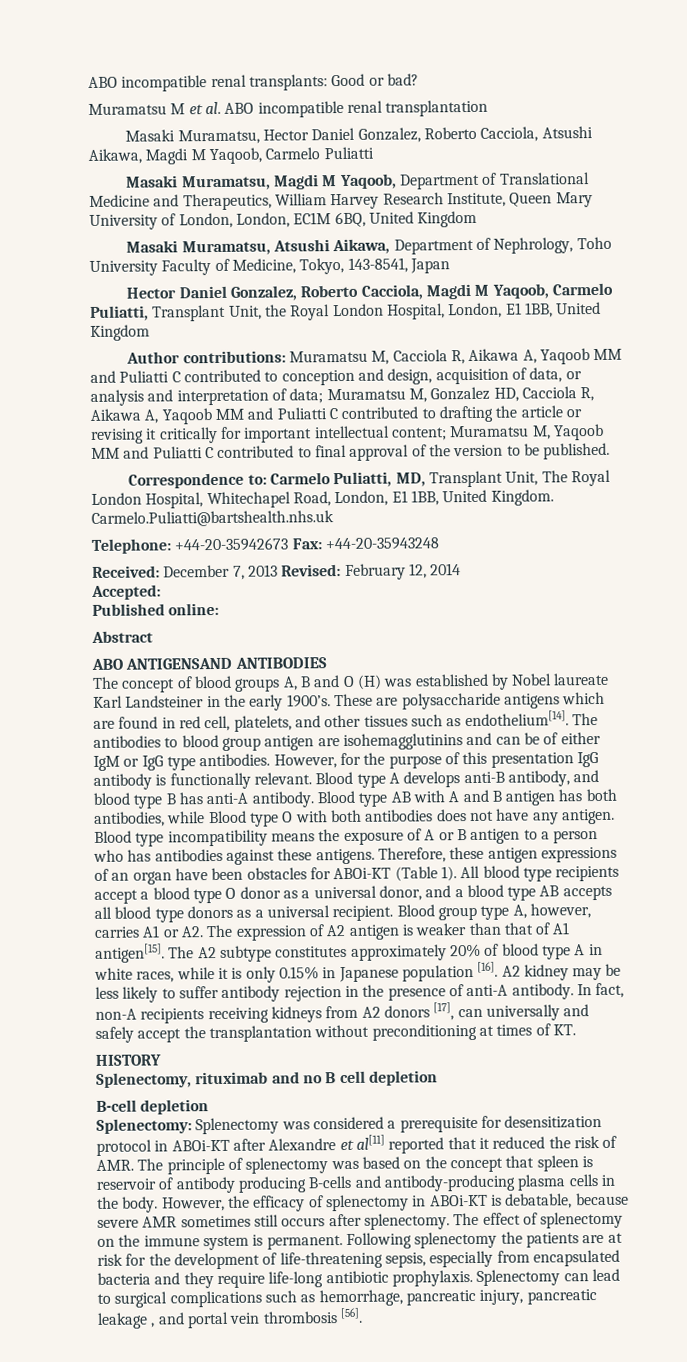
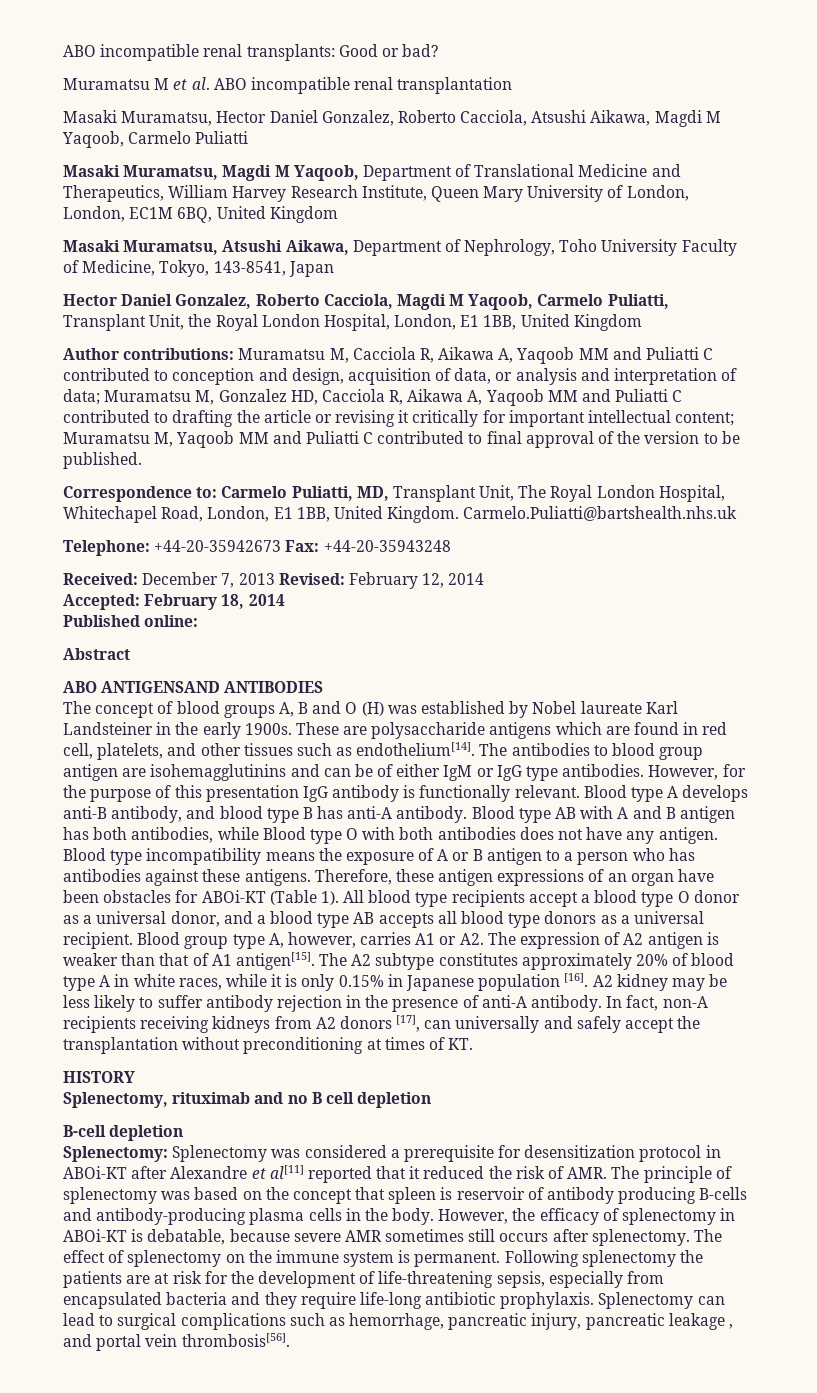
- Accepted:
+ Accepted: February 18, 2014
- The concept of blood groups A, B and O (H) was established by Nobel laureate Karl Landsteiner in the early 1900’s.
+ The concept of blood groups A, B and O (H) was established by Nobel laureate Karl Landsteiner in the early 1900s.
- Splenectomy can lead to surgical complications such as hemorrhage, pancreatic injury, pancreatic leakage , and portal vein thrombosis [56].
+ Splenectomy can lead to surgical complications such as hemorrhage, pancreatic injury, pancreatic leakage , and portal vein thrombosis[56].

